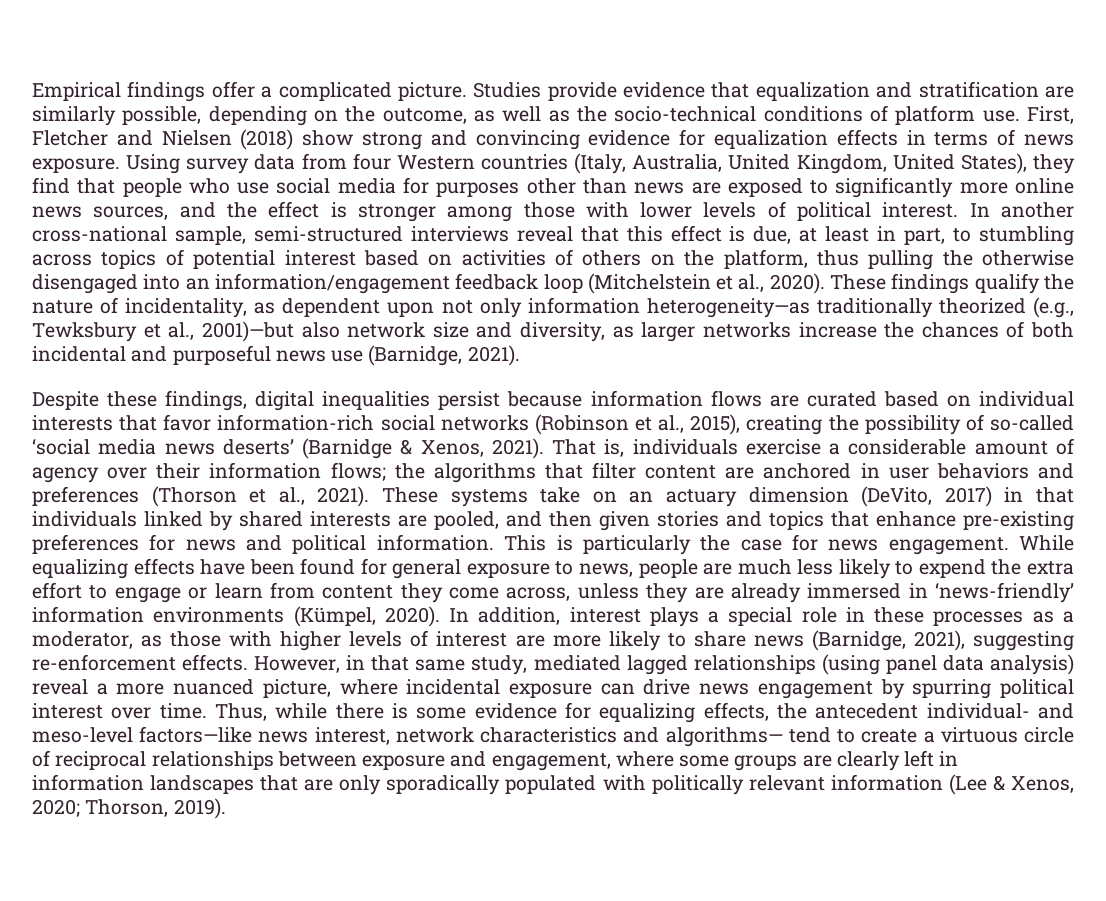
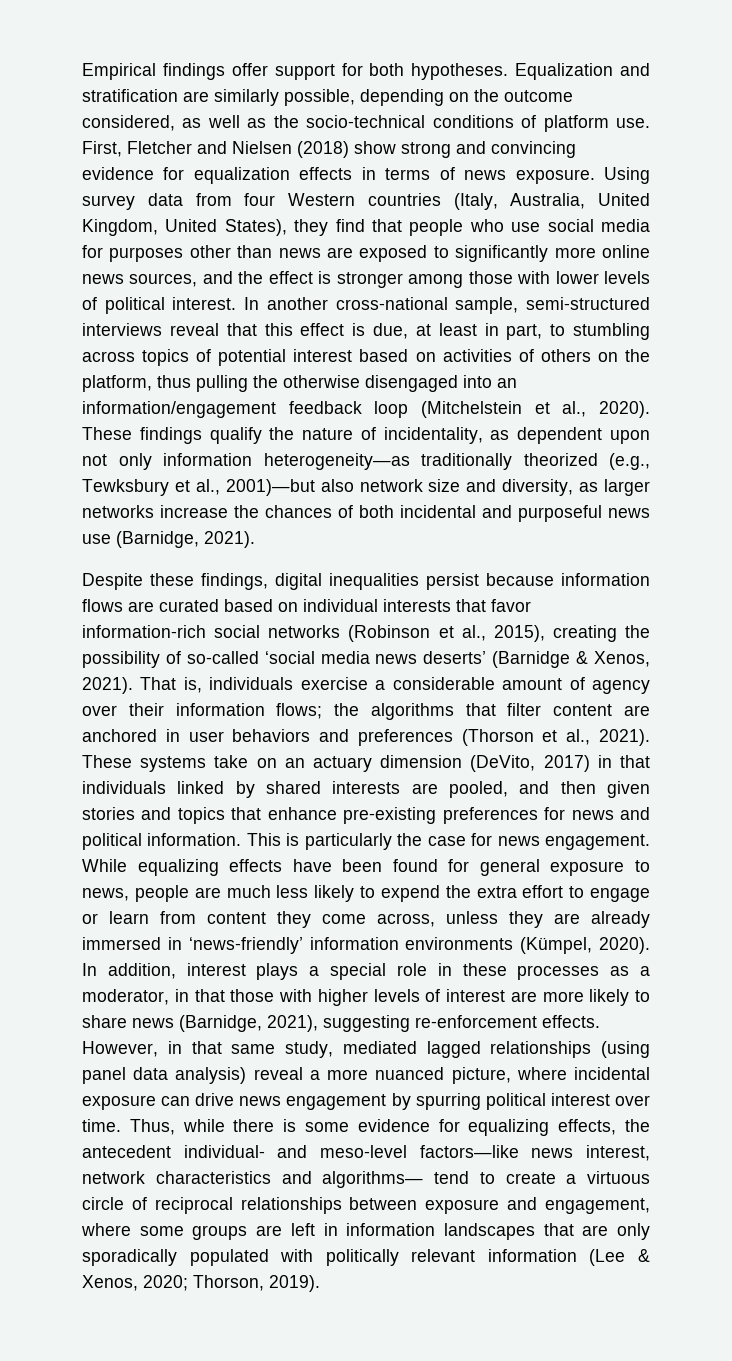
- Empirical findings offer a complicated picture. Studies provide evidence that equalization and stratification are similarly possible, depending on the outcome, as well as the socio-technical conditions of platform use.
+ Empirical findings offer support for both hypotheses. Equalization and stratification are similarly possible, depending on the outcome considered, as well as the socio-technical conditions of platform use.
- In addition, interest plays a special role in these processes as a moderator, as those with higher levels of interest are more likely to share news (Barnidge, 2021), suggesting re-enforcement effects.
+ In addition, interest plays a special role in these processes as a moderator, in that those with higher levels of interest are more likely to share news (Barnidge, 2021), suggesting re-enforcement effects.
- Thus, while there is some evidence for equalizing effects, the antecedent individual- and meso-level factors—like news interest, network characteristics and algorithms— tend to create a virtuous circle of reciprocal relationships between exposure and engagement, where some groups are clearly left in information landscapes that are only sporadically populated with politically relevant information (Lee & Xenos, 2020; Thorson, 2019).
+ Thus, while there is some evidence for equalizing effects, the antecedent individual- and meso-level factors—like news interest, network characteristics and algorithms— tend to create a virtuous circle of reciprocal relationships between exposure and engagement, where some groups are left in information landscapes that are only sporadically populated with politically relevant information (Lee & Xenos, 2020; Thorson, 2019).

